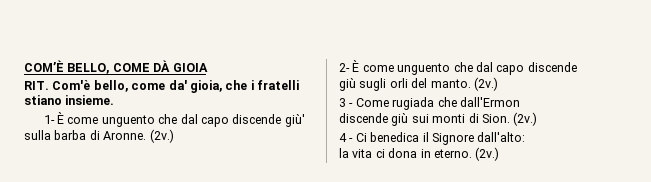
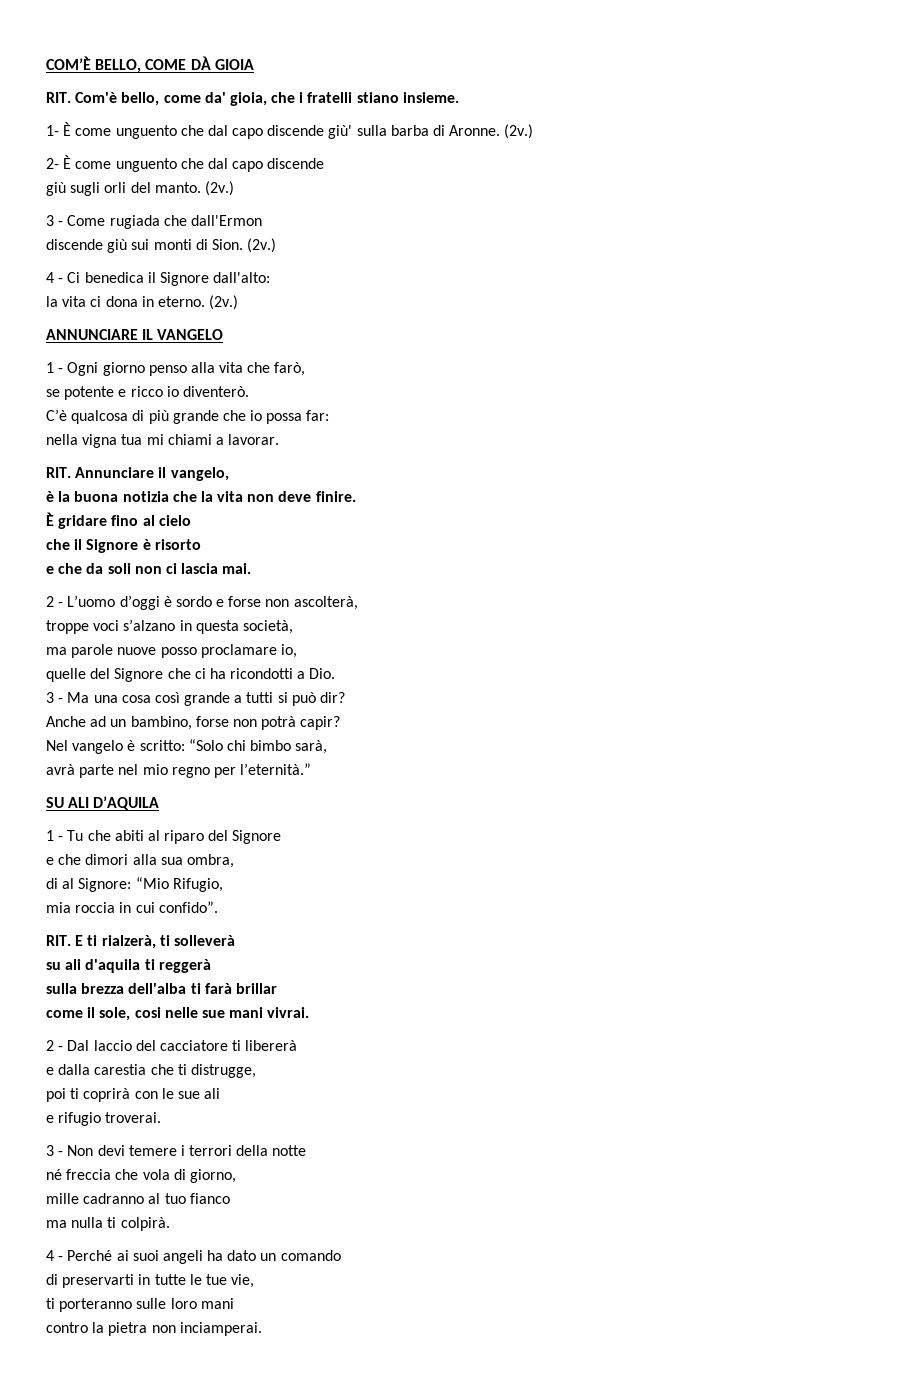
+ ANNUNCIARE IL VANGELO
+ 1 - Ogni giorno penso alla vita che farò,
+ se potente e ricco io diventerò.
+ C’è qualcosa di più grande che io possa far:
+ nella vigna tua mi chiami a lavorar.
+ RIT. Annunciare il vangelo,
+ è la buona notizia che la vita non deve finire.
+ È gridare fino al cielo
+ che il Signore è risorto
+ e che da soli non ci lascia mai.
+ 2 - L’uomo d’oggi è sordo e forse non ascolterà,
+ troppe voci s’alzano in questa società,
+ ma parole nuove posso proclamare io,
+ quelle del Signore che ci ha ricondotti a Dio.
+ 3 - Ma una cosa così grande a tutti si può dir?
+ Anche ad un bambino, forse non potrà capir?
+ Nel vangelo è scritto: “Solo chi bimbo sarà,
+ avrà parte nel mio regno per l’eternità.”
+ SU ALI D’AQUILA
+ 1 - Tu che abiti al riparo del Signore
+ e che dimori alla sua ombra,
+ di al Signore: “Mio Rifugio,
+ mia roccia in cui confido”.
+ RIT. E ti rialzerà, ti solleverà
+ su ali d'aquila ti reggerà
+ sulla brezza dell'alba ti farà brillar
+ come il sole, cosi nelle sue mani vivrai.
+ 2 - Dal laccio del cacciatore ti libererà
+ e dalla carestia che ti distrugge,
+ poi ti coprirà con le sue ali
+ e rifugio troverai.
+ 3 - Non devi temere i terrori della notte
+ né freccia che vola di giorno,
+ mille cadranno al tuo fianco
+ ma nulla ti colpirà.
+ 4 - Perché ai suoi angeli ha dato un comando
+ di preservarti in tutte le tue vie,
+ ti porteranno sulle loro mani
+ contro la pietra non inciamperai.

